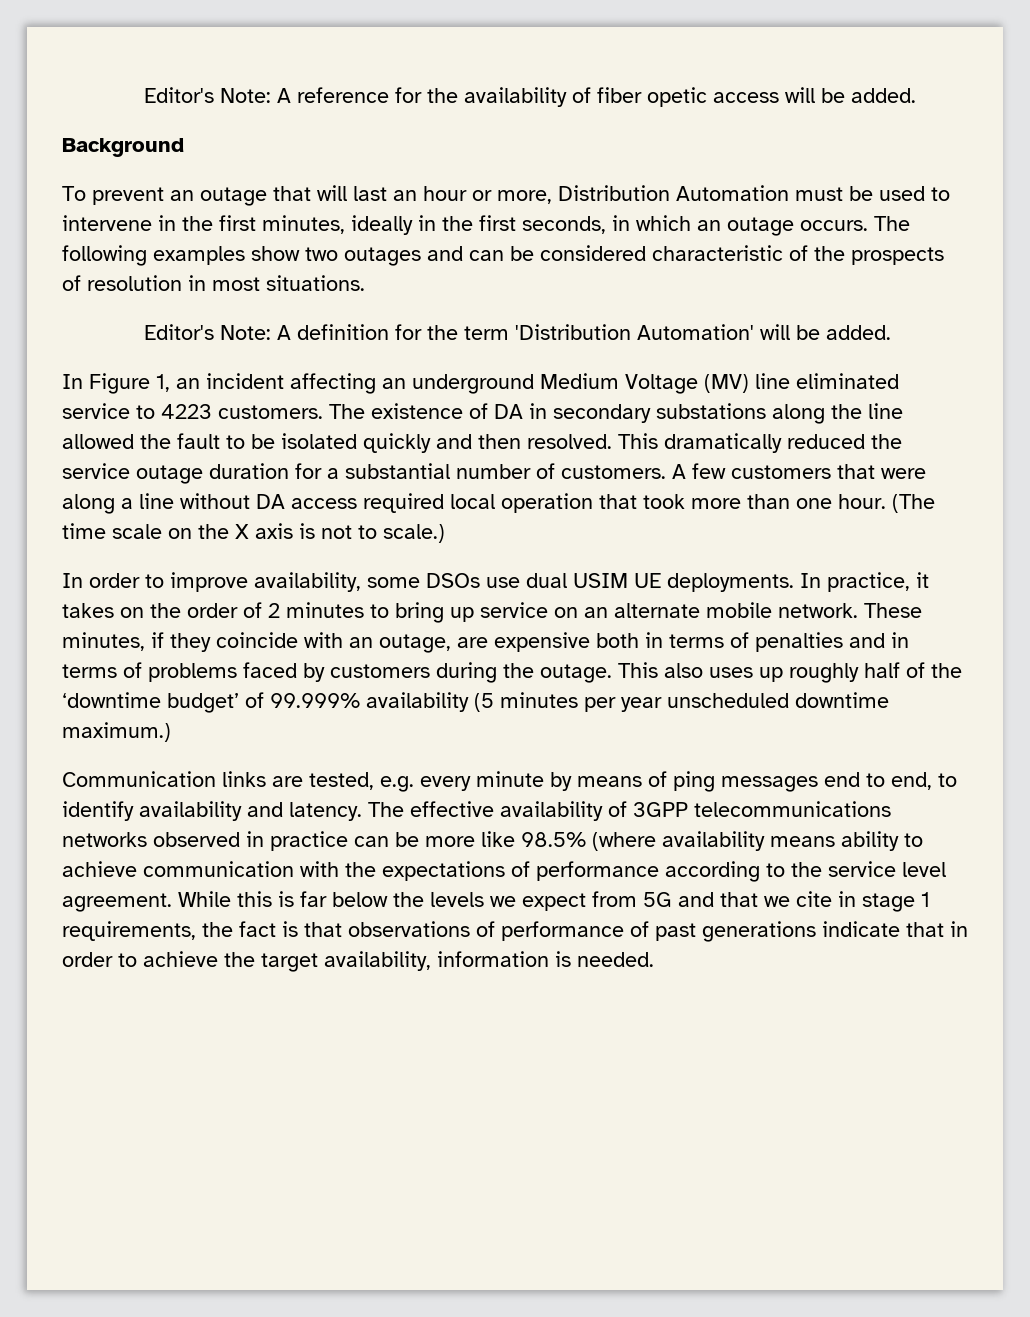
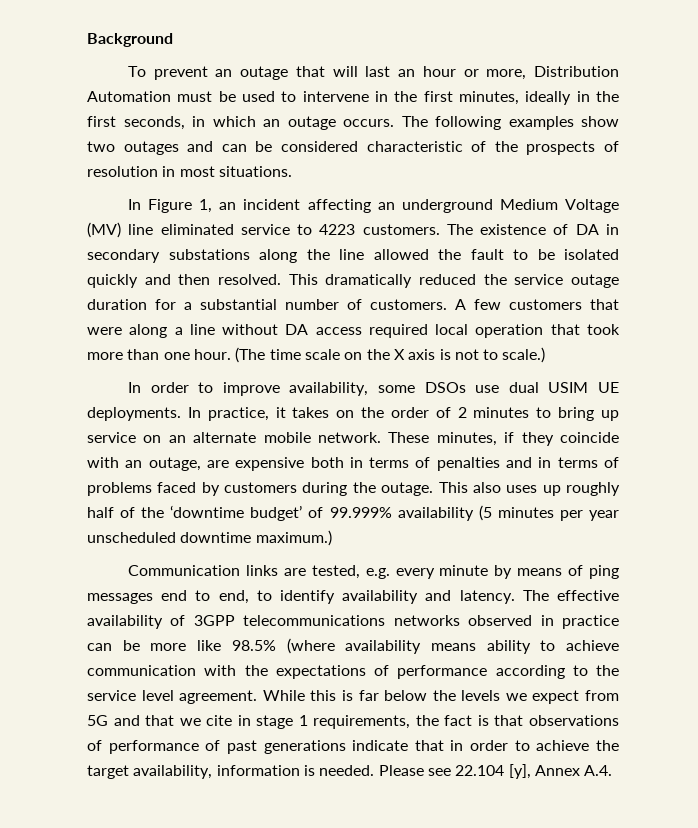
- Editor's Note: A reference for the availability of fiber opetic access will be added.
- Editor's Note: A definition for the term 'Distribution Automation' will be added.
+ Please see 22.104 [y], Annex A.4.

